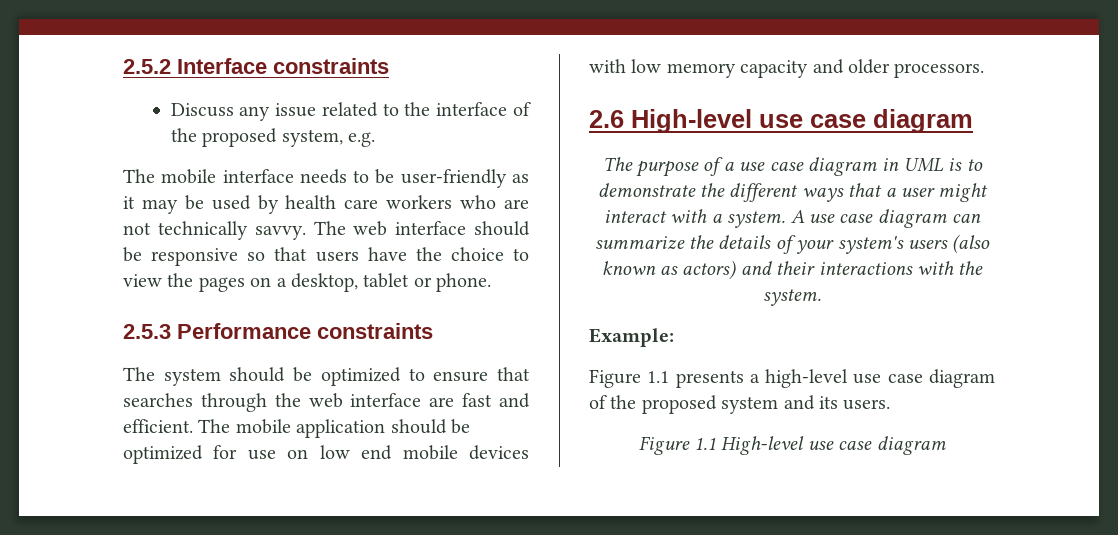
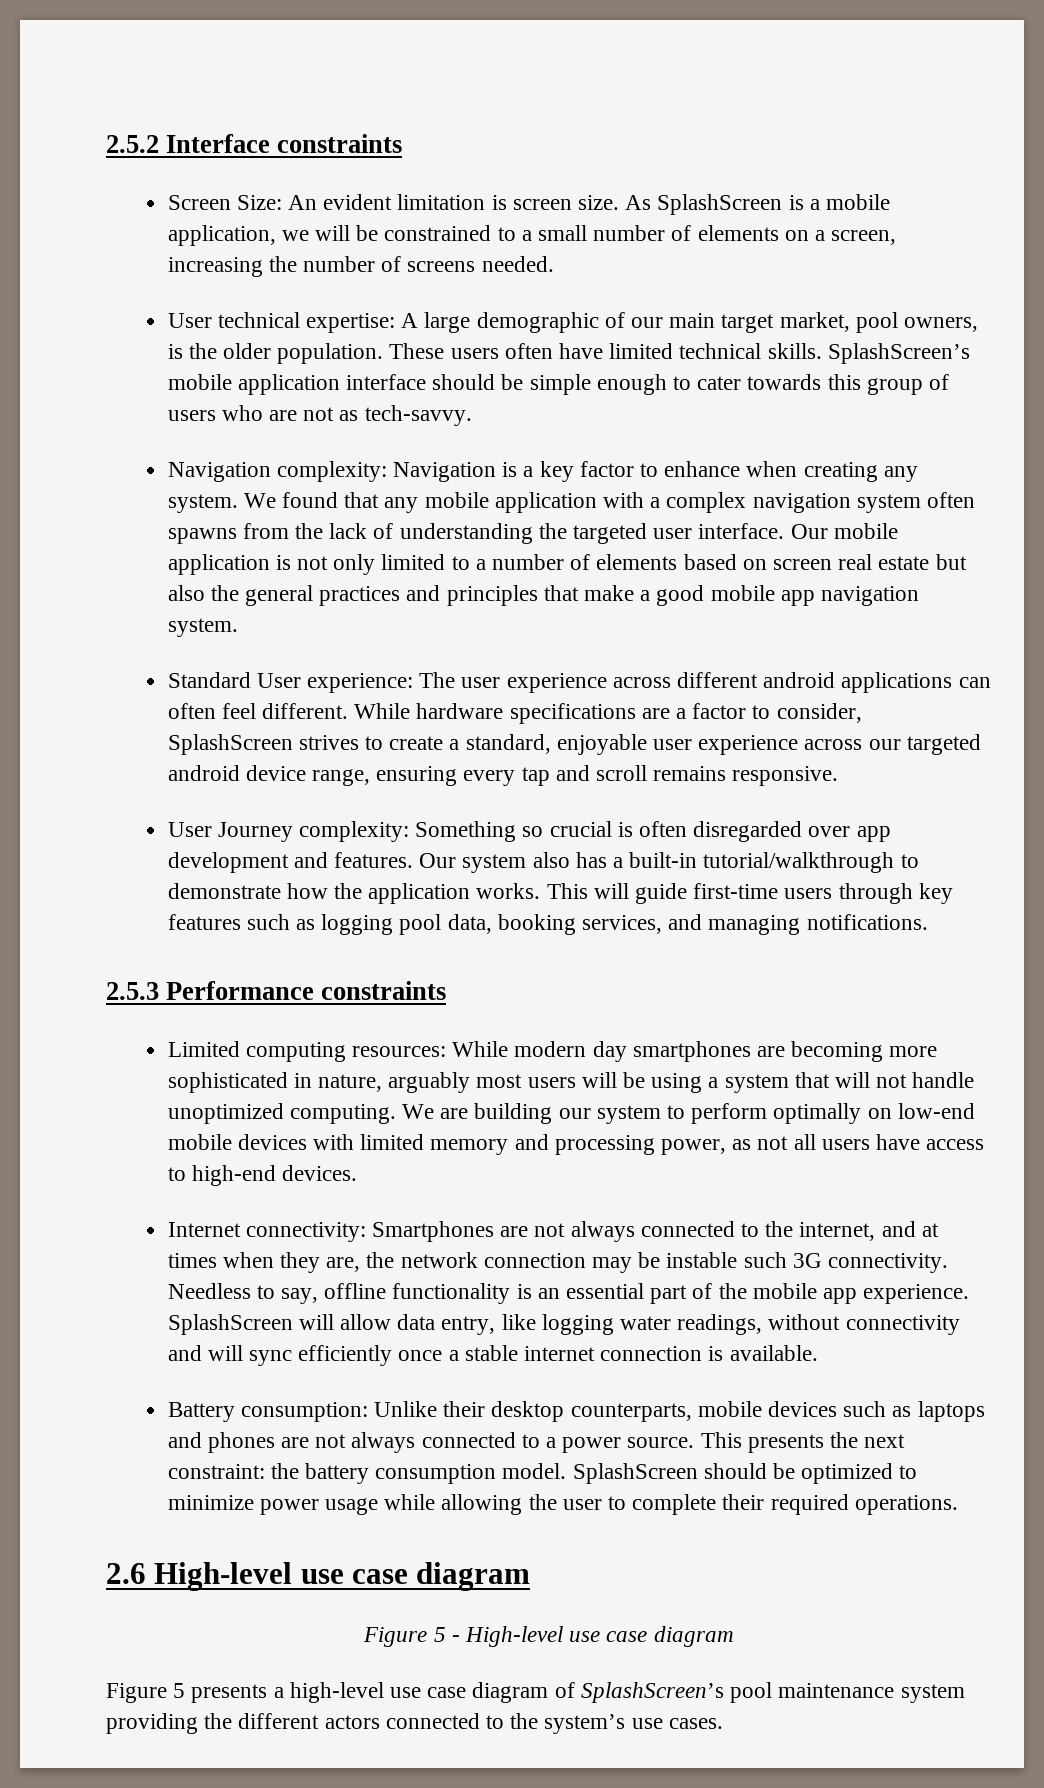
- Discuss any issue related to the interface of the proposed system, e.g.
- The mobile interface needs to be user-friendly as it may be used by health care workers who are not technically savvy. The web interface should be responsive so that users have the choice to view the pages on a desktop, tablet or phone.
+ Screen Size: An evident limitation is screen size. As SplashScreen is a mobile application, we will be constrained to a small number of elements on a screen, increasing the number of screens needed.
+ User technical expertise: A large demographic of our main target market, pool owners, is the older population. These users often have limited technical skills. SplashScreen’s mobile application interface should be simple enough to cater towards this group of users who are not as tech-savvy.
+ Navigation complexity: Navigation is a key factor to enhance when creating any system. We found that any mobile application with a complex navigation system often spawns from the lack of understanding the targeted user interface. Our mobile application is not only limited to a number of elements based on screen real estate but also the general practices and principles that make a good mobile app navigation system.
+ Standard User experience: The user experience across different android applications can often feel different. While hardware specifications are a factor to consider, SplashScreen strives to create a standard, enjoyable user experience across our targeted android device range, ensuring every tap and scroll remains responsive.
+ User Journey complexity: Something so crucial is often disregarded over app development and features. Our system also has a built-in tutorial/walkthrough to demonstrate how the application works. This will guide first-time users through key features such as logging pool data, booking services, and managing notifications.
  2.5.3 Performance constraints
- The system should be optimized to ensure that searches through the web interface are fast and efficient. The mobile application should be optimized for use on low end mobile devices with low memory capacity and older processors.
+ Limited computing resources: While modern day smartphones are becoming more sophisticated in nature, arguably most users will be using a system that will not handle unoptimized computing. We are building our system to perform optimally on low-end mobile devices with limited memory and processing power, as not all users have access to high-end devices.
+ Internet connectivity: Smartphones are not always connected to the internet, and at times when they are, the network connection may be instable such 3G connectivity. Needless to say, offline functionality is an essential part of the mobile app experience. SplashScreen will allow data entry, like logging water readings, without connectivity and will sync efficiently once a stable internet connection is available.
+ Battery consumption: Unlike their desktop counterparts, mobile devices such as laptops and phones are not always connected to a power source. This presents the next constraint: the battery consumption model. SplashScreen should be optimized to minimize power usage while allowing the user to complete their required operations.
- The purpose of a use case diagram in UML is to demonstrate the different ways that a user might interact with a system. A use case diagram can summarize the details of your system's users (also known as actors) and their interactions with the system.
- Example:
- Figure 1.1 presents a high-level use case diagram of the proposed system and its users.
- Figure 1.1 High-level use case diagram
+ Figure 5 - High-level use case diagram
+ Figure 5 presents a high-level use case diagram of SplashScreen’s pool maintenance system providing the different actors connected to the system’s use cases.

